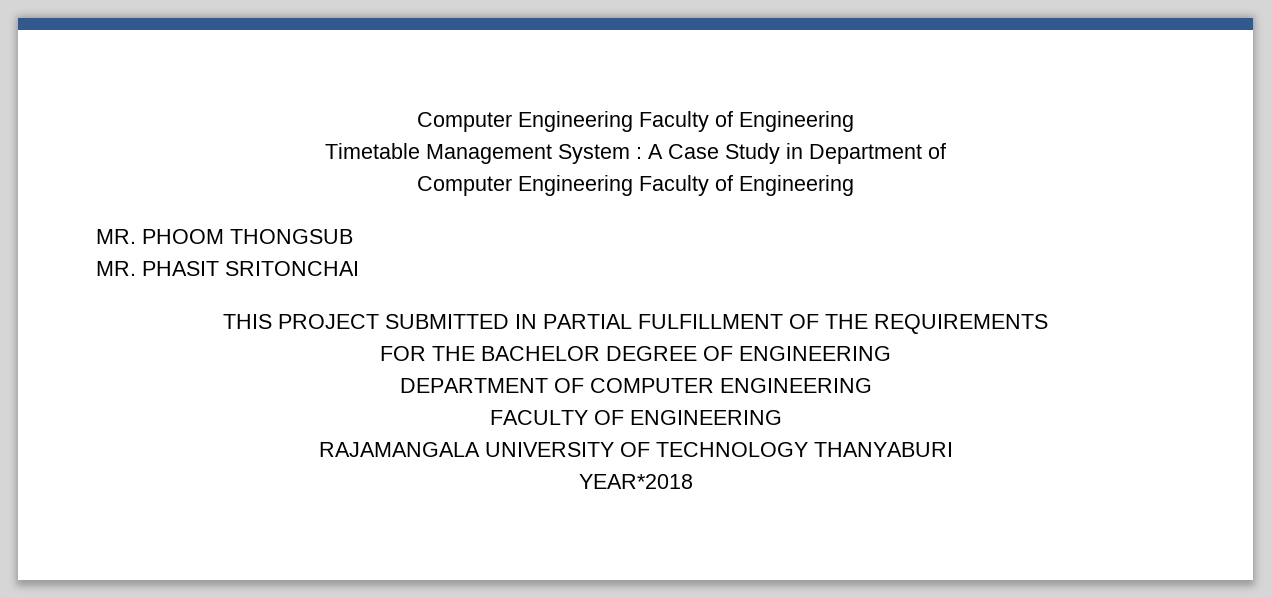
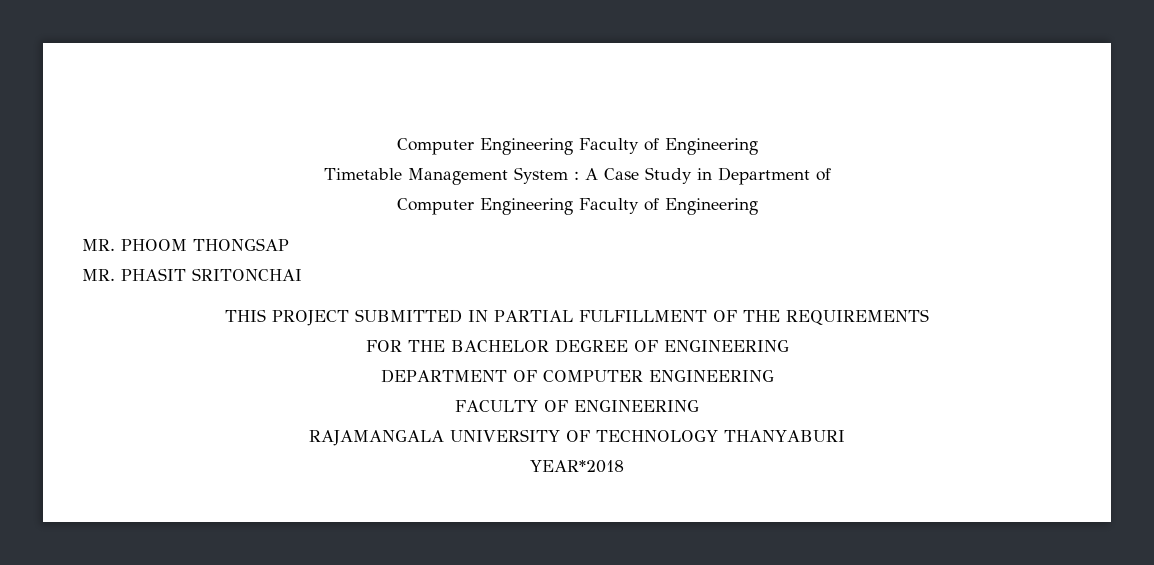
- MR. PHOOM THONGSUB
+ MR. PHOOM THONGSAP

